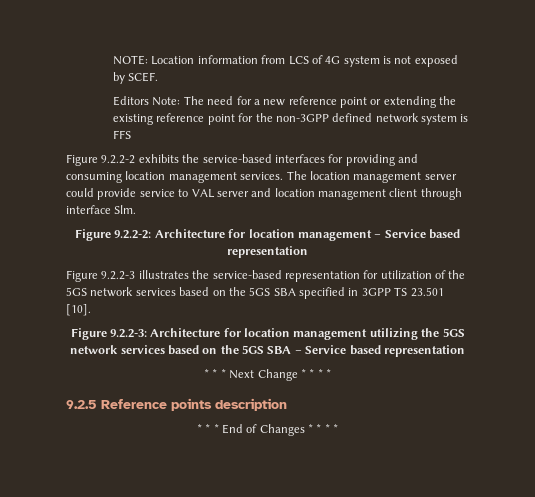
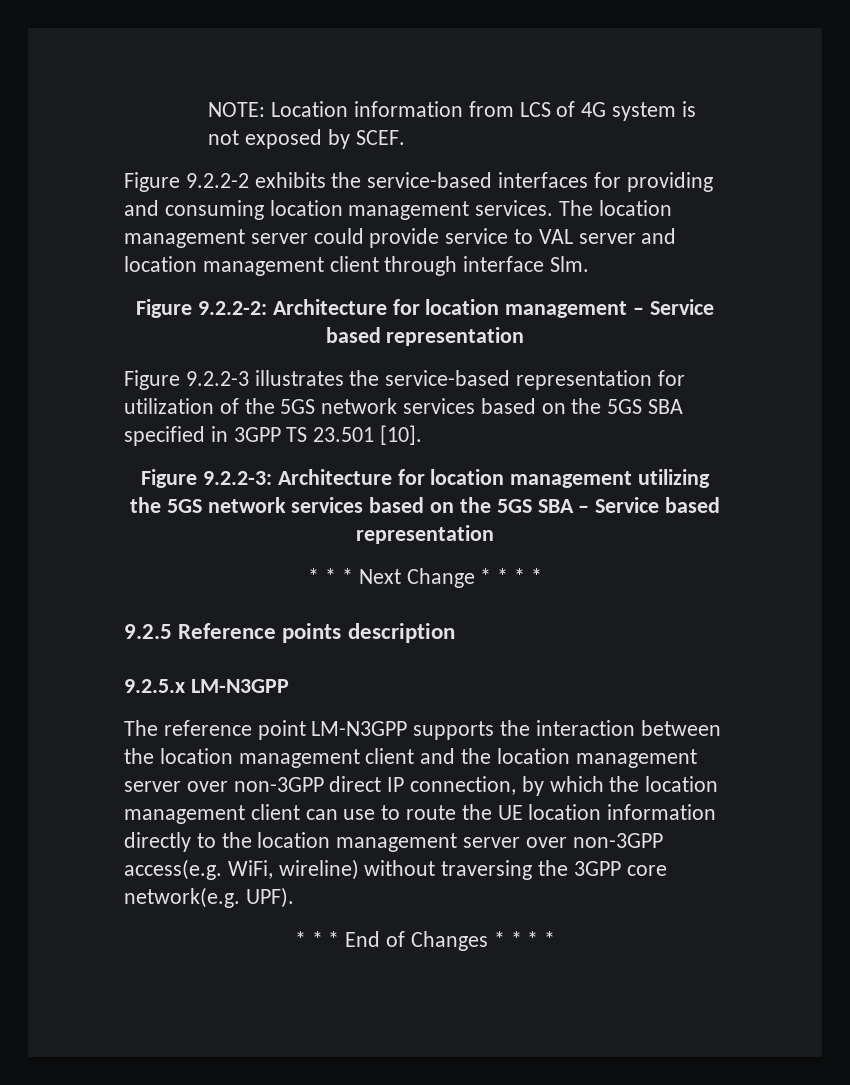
- Editors Note: The need for a new reference point or extending the existing reference point for the non-3GPP defined network system is FFS
+ 9.2.5.x LM-N3GPP
+ The reference point LM-N3GPP supports the interaction between the location management client and the location management server over non-3GPP direct IP connection, by which the location management client can use to route the UE location information directly to the location management server over non-3GPP access(e.g. WiFi, wireline) without traversing the 3GPP core network(e.g. UPF).

